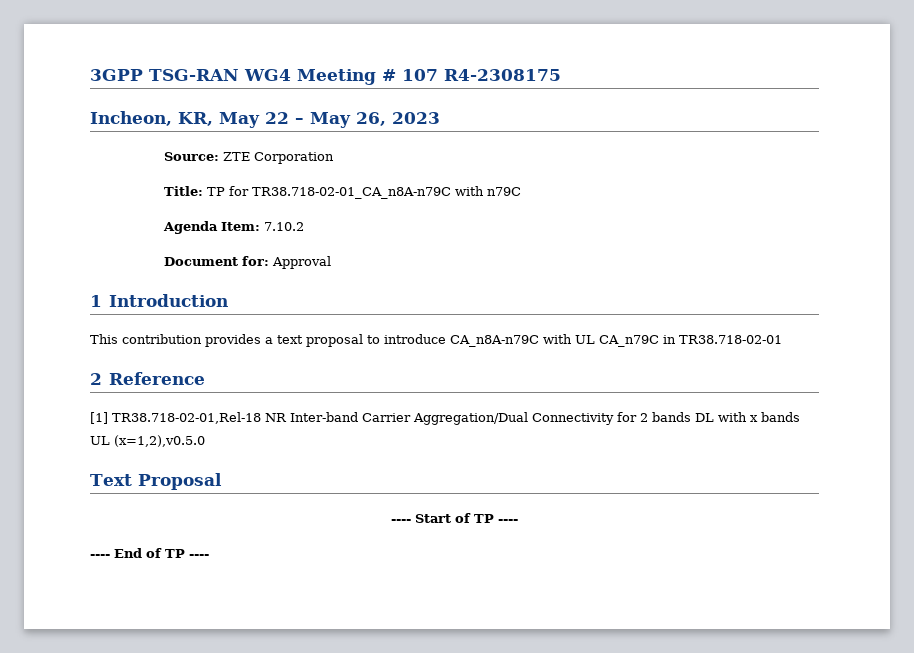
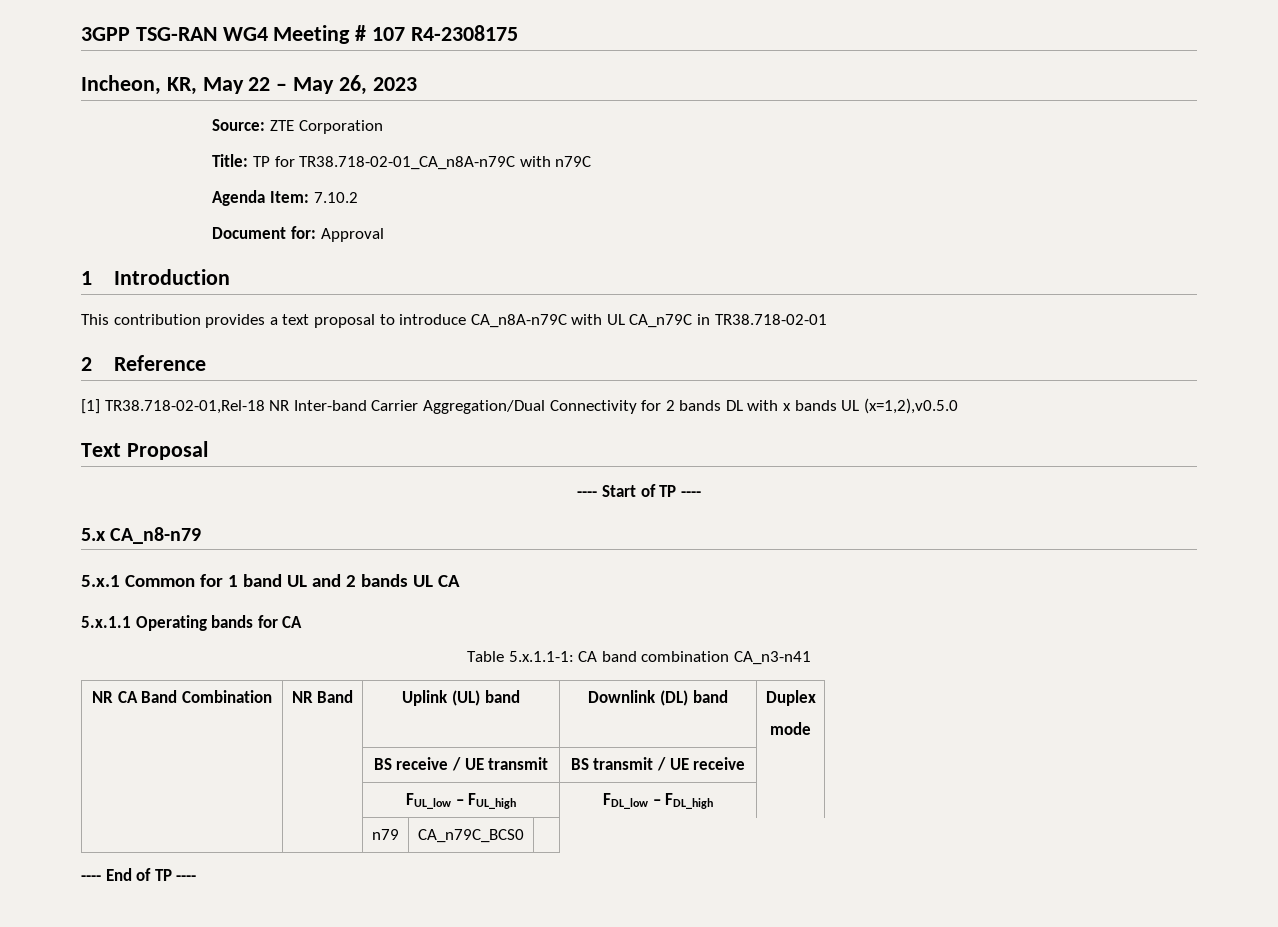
+ 5.x CA_n8-n79
+ 5.x.1 Common for 1 band UL and 2 bands UL CA
+ 5.x.1.1 Operating bands for CA
+ Table 5.x.1.1-1: CA band combination CA_n3-n41
+ NR CA Band Combination | NR Band | Uplink (UL) band | Downlink (DL) band | Duplex
+ mode
+ | | BS receive / UE transmit | BS transmit / UE receive |
+ | | FUL_low – FUL_high | FDL_low – FDL_high |
+ | | n79 | CA_n79C_BCS0 |

